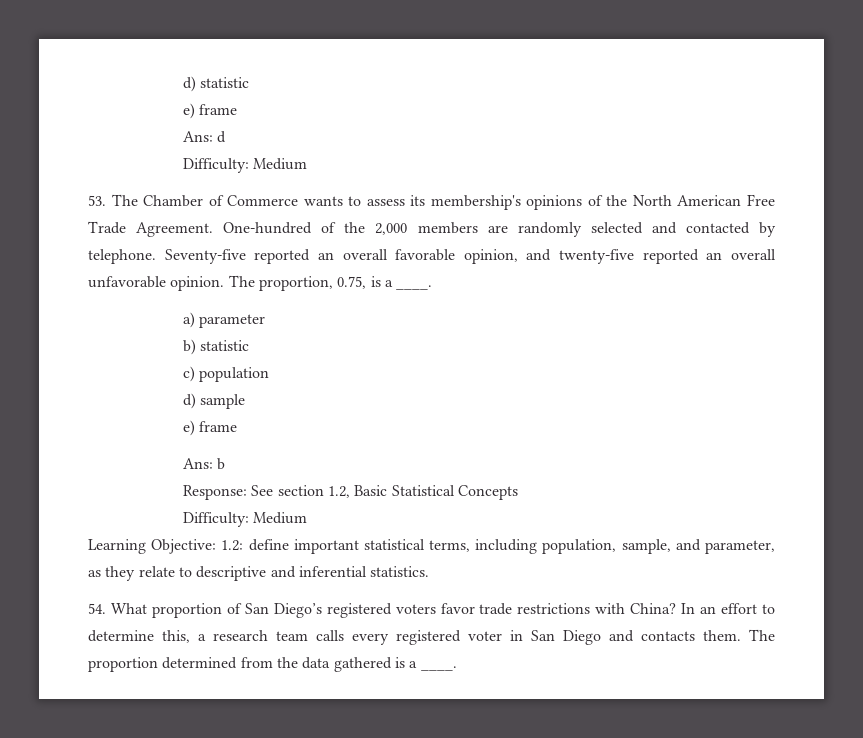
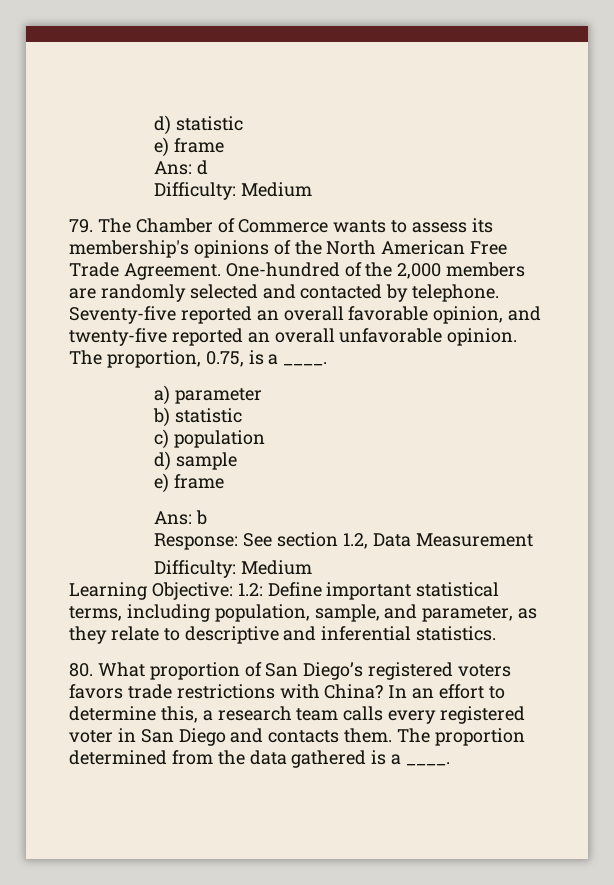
- 53. The Chamber of Commerce wants to assess its membership's opinions of the North American Free Trade Agreement.
+ 79. The Chamber of Commerce wants to assess its membership's opinions of the North American Free Trade Agreement.
- Response: See section 1.2, Basic Statistical Concepts
+ Response: See section 1.2, Data Measurement
- Learning Objective: 1.2: define important statistical terms, including population, sample, and parameter, as they relate to descriptive and inferential statistics.
+ Learning Objective: 1.2: Define important statistical terms, including population, sample, and parameter, as they relate to descriptive and inferential statistics.
- 54. What proportion of San Diego’s registered voters favor trade restrictions with China?
+ 80. What proportion of San Diego’s registered voters favors trade restrictions with China?

